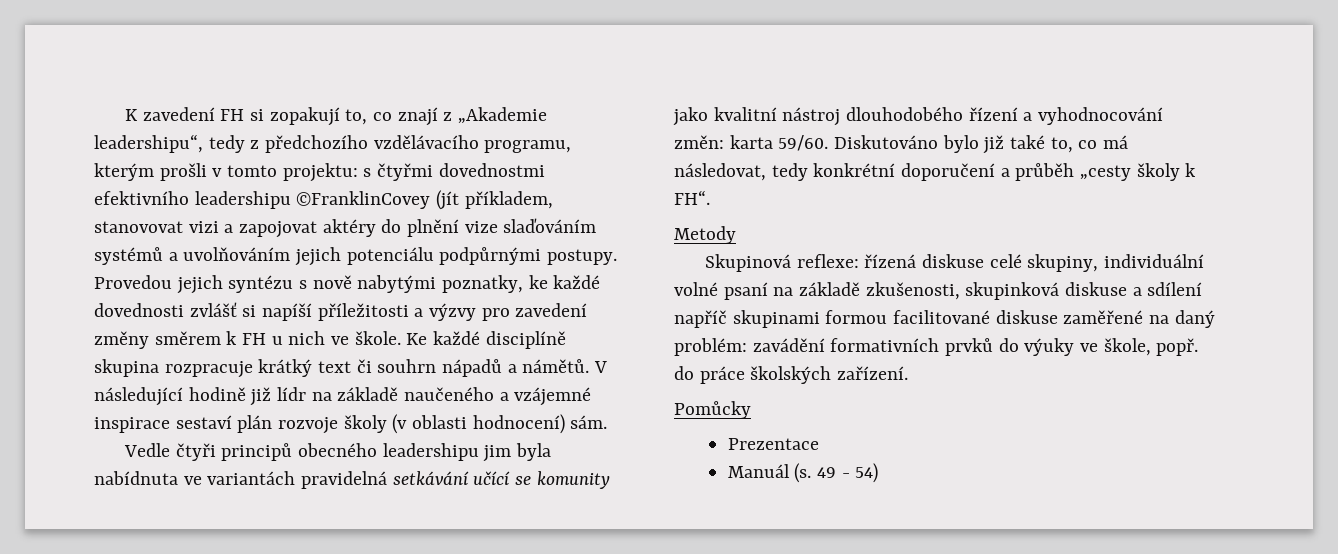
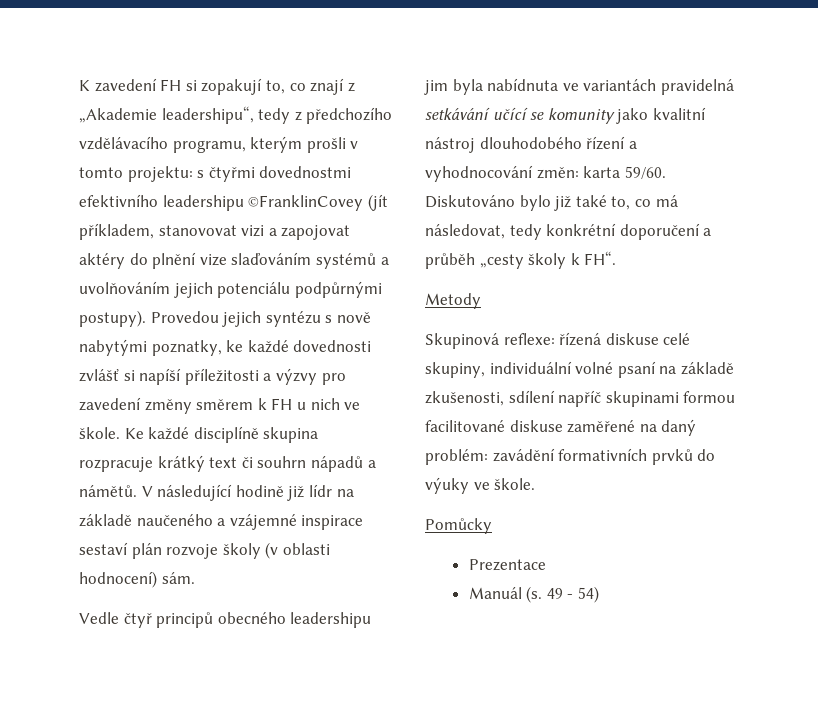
- K zavedení FH si zopakují to, co znají z „Akademie leadershipu“, tedy z předchozího vzdělávacího programu, kterým prošli v tomto projektu: s čtyřmi dovednostmi efektivního leadershipu ©FranklinCovey (jít příkladem, stanovovat vizi a zapojovat aktéry do plnění vize slaďováním systémů a uvolňováním jejich potenciálu podpůrnými postupy.
+ K zavedení FH si zopakují to, co znají z „Akademie leadershipu“, tedy z předchozího vzdělávacího programu, kterým prošli v tomto projektu: s čtyřmi dovednostmi efektivního leadershipu ©FranklinCovey (jít příkladem, stanovovat vizi a zapojovat aktéry do plnění vize slaďováním systémů a uvolňováním jejich potenciálu podpůrnými postupy).
- Vedle čtyři principů obecného leadershipu jim byla nabídnuta ve variantách pravidelná setkávání učící se komunity jako kvalitní nástroj dlouhodobého řízení a vyhodnocování změn: karta 59/60.
+ Vedle čtyř principů obecného leadershipu jim byla nabídnuta ve variantách pravidelná setkávání učící se komunity jako kvalitní nástroj dlouhodobého řízení a vyhodnocování změn: karta 59/60.
- Skupinová reflexe: řízená diskuse celé skupiny, individuální volné psaní na základě zkušenosti, skupinková diskuse a sdílení napříč skupinami formou facilitované diskuse zaměřené na daný problém: zavádění formativních prvků do výuky ve škole, popř. do práce školských zařízení.
+ Skupinová reflexe: řízená diskuse celé skupiny, individuální volné psaní na základě zkušenosti, sdílení napříč skupinami formou facilitované diskuse zaměřené na daný problém: zavádění formativních prvků do výuky ve škole.

